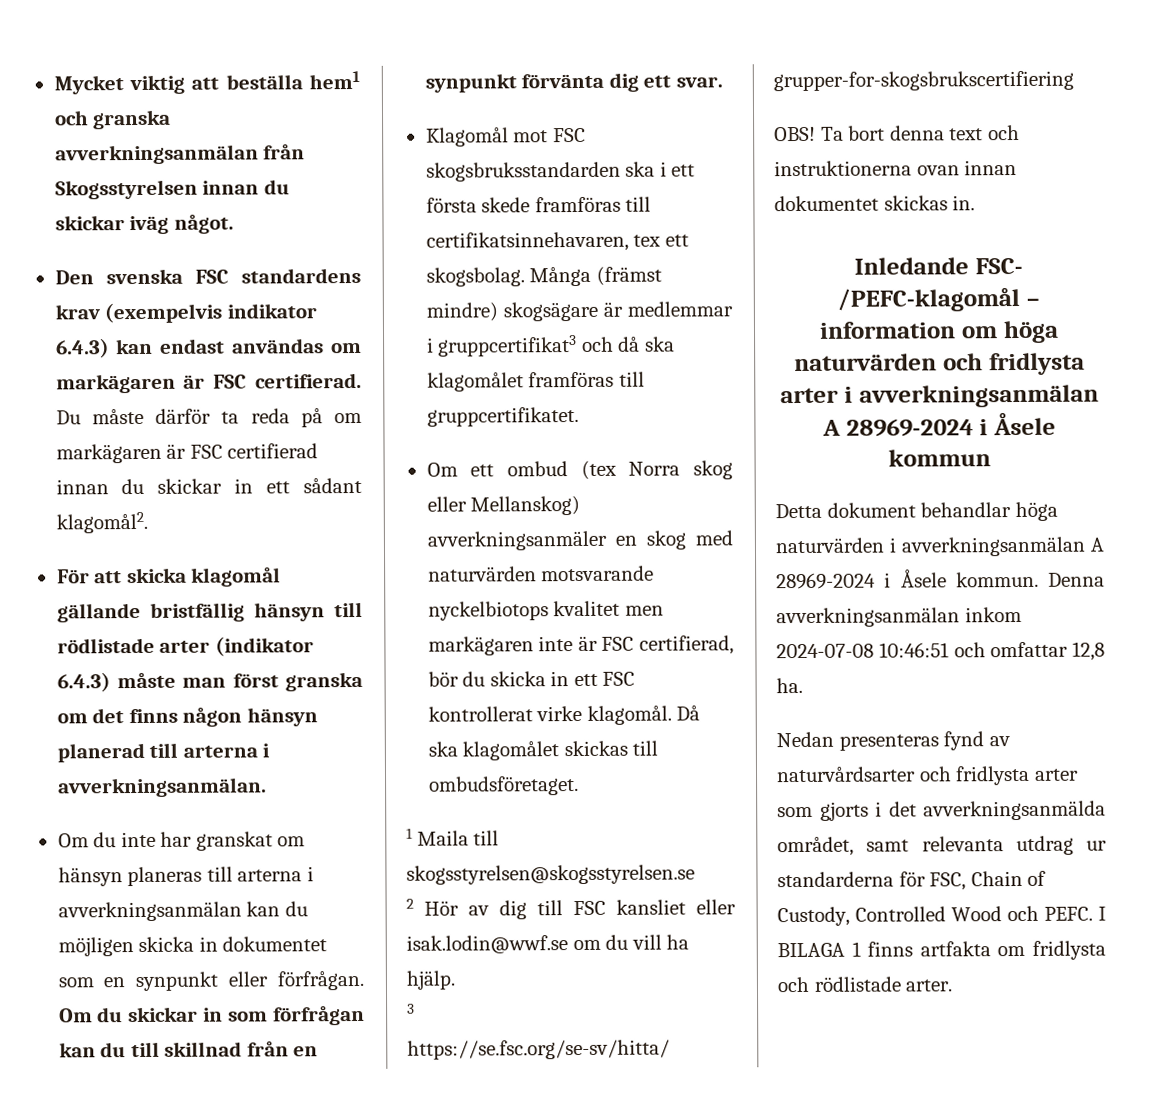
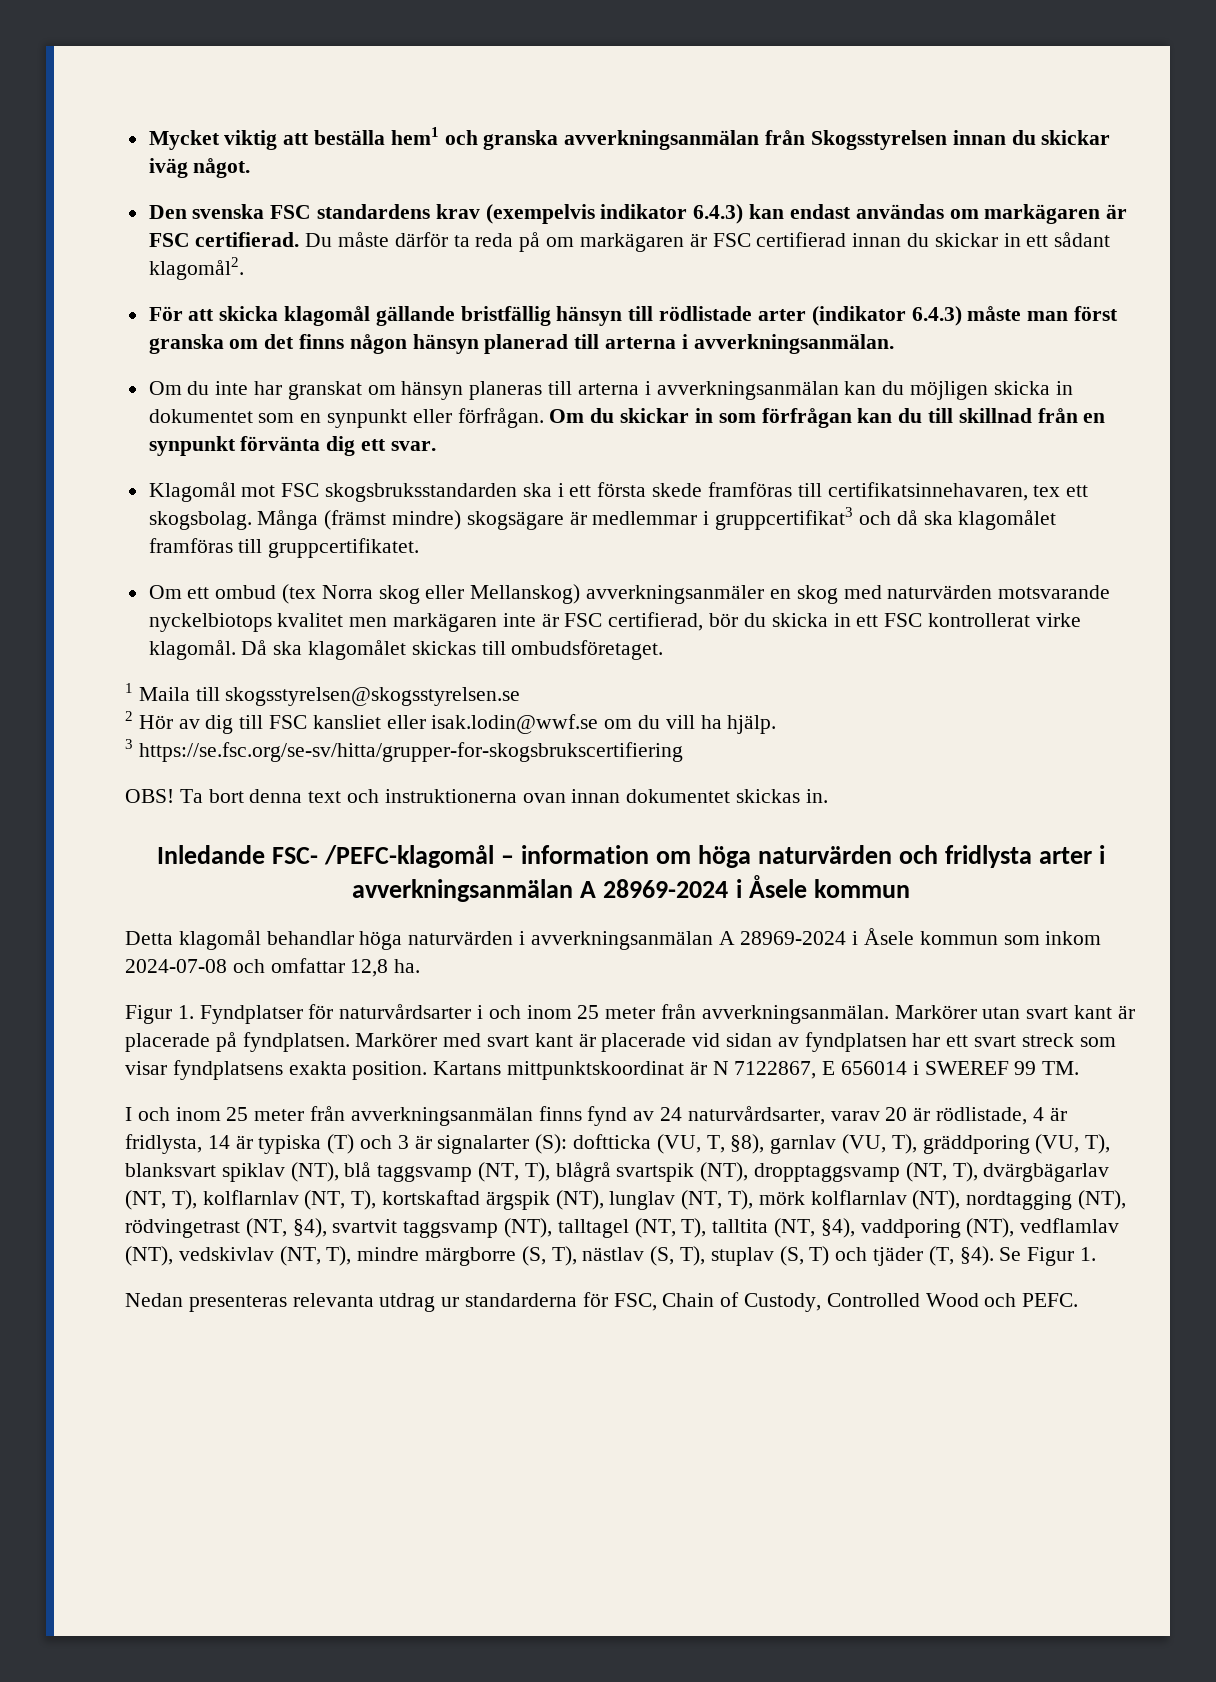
- Detta dokument behandlar höga naturvärden i avverkningsanmälan A 28969-2024 i Åsele kommun. Denna avverkningsanmälan inkom 2024-07-08 10:46:51 och omfattar 12,8 ha.
+ Detta klagomål behandlar höga naturvärden i avverkningsanmälan A 28969-2024 i Åsele kommun som inkom 2024-07-08 och omfattar 12,8 ha.
- Nedan presenteras fynd av naturvårdsarter och fridlysta arter som gjorts i det avverkningsanmälda området, samt relevanta utdrag ur standarderna för FSC, Chain of Custody, Controlled Wood och PEFC. I BILAGA 1 finns artfakta om fridlysta och rödlistade arter.
+ Figur 1. Fyndplatser för naturvårdsarter i och inom 25 meter från avverkningsanmälan. Markörer utan svart kant är placerade på fyndplatsen. Markörer med svart kant är placerade vid sidan av fyndplatsen har ett svart streck som visar fyndplatsens exakta position. Kartans mittpunktskoordinat är N 7122867, E 656014 i SWEREF 99 TM.
+ I och inom 25 meter från avverkningsanmälan finns fynd av 24 naturvårdsarter, varav 20 är rödlistade, 4 är fridlysta, 14 är typiska (T) och 3 är signalarter (S): doftticka (VU, T, §8), garnlav (VU, T), gräddporing (VU, T), blanksvart spiklav (NT), blå taggsvamp (NT, T), blågrå svartspik (NT), dropptaggsvamp (NT, T), dvärgbägarlav (NT, T), kolflarnlav (NT, T), kortskaftad ärgspik (NT), lunglav (NT, T), mörk kolflarnlav (NT), nordtagging (NT), rödvingetrast (NT, §4), svartvit taggsvamp (NT), talltagel (NT, T), talltita (NT, §4), vaddporing (NT), vedflamlav (NT), vedskivlav (NT, T), mindre märgborre (S, T), nästlav (S, T), stuplav (S, T) och tjäder (T, §4). Se Figur 1.
+ Nedan presenteras relevanta utdrag ur standarderna för FSC, Chain of Custody, Controlled Wood och PEFC.

